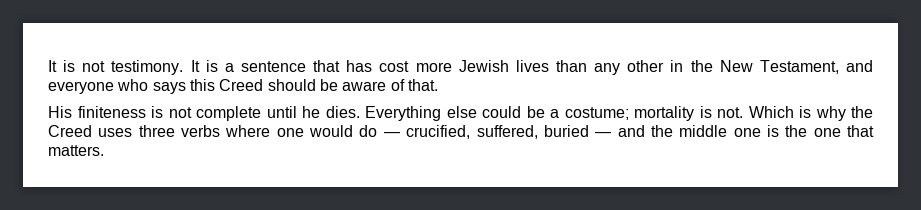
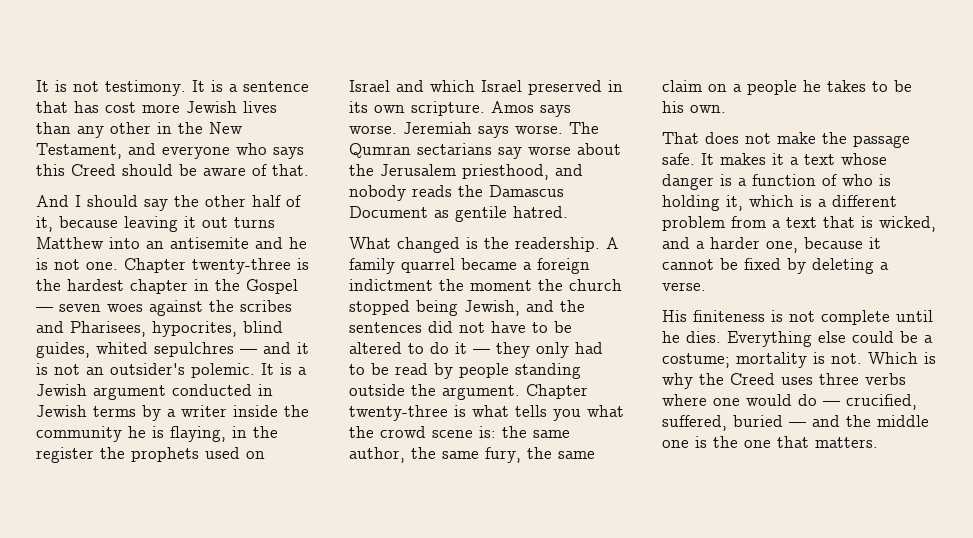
+ And I should say the other half of it, because leaving it out turns Matthew into an antisemite and he is not one. Chapter twenty-three is the hardest chapter in the Gospel — seven woes against the scribes and Pharisees, hypocrites, blind guides, whited sepulchres — and it is not an outsider's polemic. It is a Jewish argument conducted in Jewish terms by a writer inside the community he is flaying, in the register the prophets used on Israel and which Israel preserved in its own scripture. Amos says worse. Jeremiah says worse. The Qumran sectarians say worse about the Jerusalem priesthood, and nobody reads the Damascus Document as gentile hatred.
+ What changed is the readership. A family quarrel became a foreign indictment the moment the church stopped being Jewish, and the sentences did not have to be altered to do it — they only had to be read by people standing outside the argument. Chapter twenty-three is what tells you what the crowd scene is: the same author, the same fury, the same claim on a people he takes to be his own.
+ That does not make the passage safe. It makes it a text whose danger is a function of who is holding it, which is a different problem from a text that is wicked, and a harder one, because it cannot be fixed by deleting a verse.

